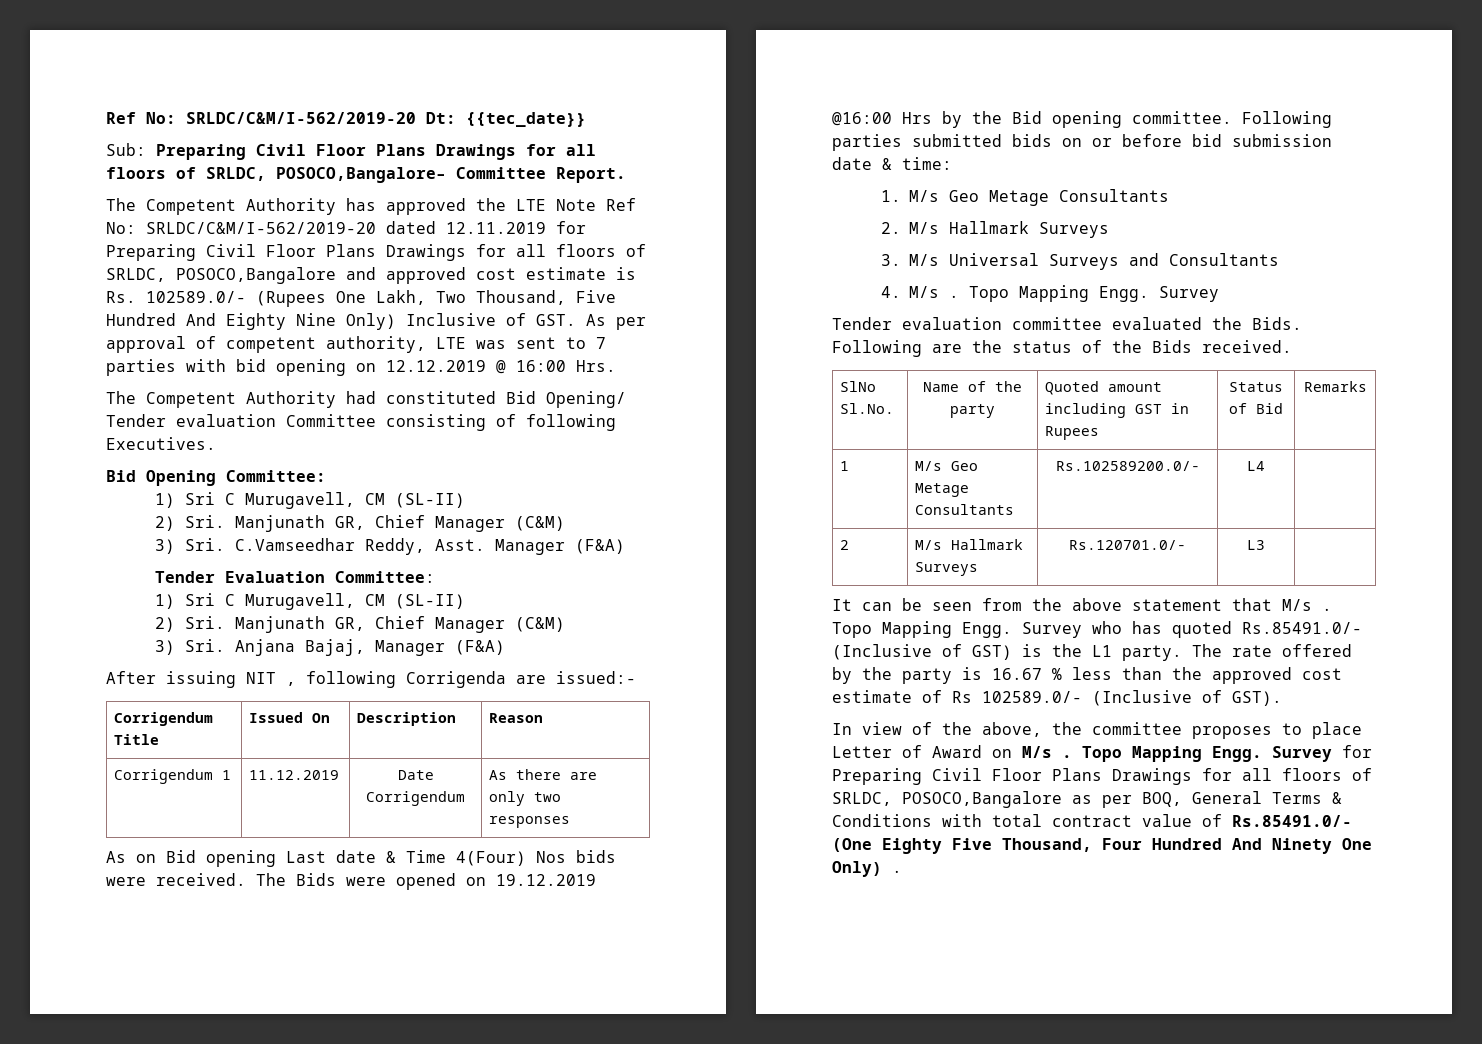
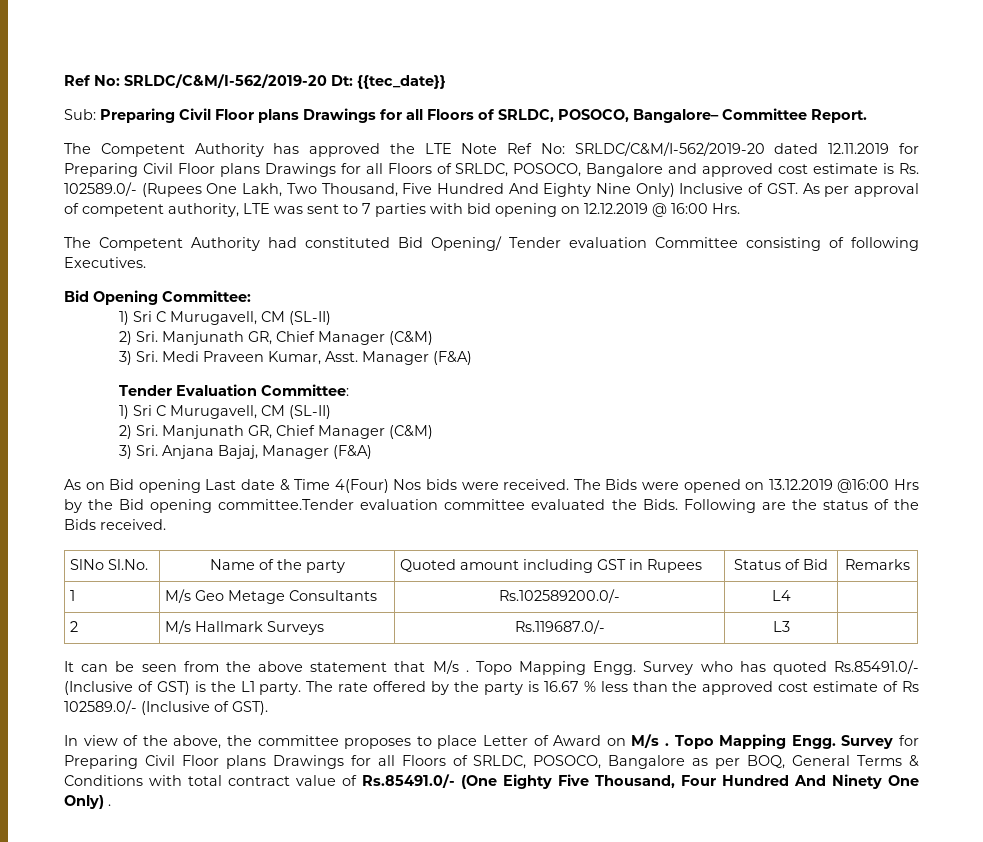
- Sub: Preparing Civil Floor Plans Drawings for all floors of SRLDC, POSOCO,Bangalore– Committee Report.
+ Sub: Preparing Civil Floor plans Drawings for all Floors of SRLDC, POSOCO, Bangalore– Committee Report.
- The Competent Authority has approved the LTE Note Ref No: SRLDC/C&M/I-562/2019-20 dated 12.11.2019 for Preparing Civil Floor Plans Drawings for all floors of SRLDC, POSOCO,Bangalore and approved cost estimate is Rs. 102589.0/- (Rupees One Lakh, Two Thousand, Five Hundred And Eighty Nine Only) Inclusive of GST. As per approval of competent authority, LTE was sent to 7 parties with bid opening on 12.12.2019 @ 16:00 Hrs.
+ The Competent Authority has approved the LTE Note Ref No: SRLDC/C&M/I-562/2019-20 dated 12.11.2019 for Preparing Civil Floor plans Drawings for all Floors of SRLDC, POSOCO, Bangalore and approved cost estimate is Rs. 102589.0/- (Rupees One Lakh, Two Thousand, Five Hundred And Eighty Nine Only) Inclusive of GST. As per approval of competent authority, LTE was sent to 7 parties with bid opening on 12.12.2019 @ 16:00 Hrs.
- 3) Sri. C.Vamseedhar Reddy, Asst.
+ 3) Sri. Medi Praveen Kumar, Asst.
- After issuing NIT , following Corrigenda are issued:-
- Corrigendum Title | Issued On | Description | Reason
- Corrigendum 1 | 11.12.2019 | Date Corrigendum | As there are only two responses
- The Bids were opened on 19.12.2019 @16:00 Hrs by the Bid opening committee. Following parties submitted bids on or before bid submission date & time:
- 1. M/s Geo Metage Consultants
- 2. M/s Hallmark Surveys
- 3. M/s Universal Surveys and Consultants
- 4. M/s . Topo Mapping Engg. Survey
- Tender evaluation committee evaluated the Bids.
+ The Bids were opened on 13.12.2019 @16:00 Hrs by the Bid opening committee.Tender evaluation committee evaluated the Bids.
- 2 | M/s Hallmark Surveys | Rs.120701.0/- | L3 |
+ 2 | M/s Hallmark Surveys | Rs.119687.0/- | L3 |
- Survey for Preparing Civil Floor Plans Drawings for all floors of SRLDC, POSOCO,Bangalore as per BOQ, General Terms & Conditions with total contract value of Rs.85491.0/- (One Eighty Five Thousand, Four Hundred And Ninety One Only) .
+ Survey for Preparing Civil Floor plans Drawings for all Floors of SRLDC, POSOCO, Bangalore as per BOQ, General Terms & Conditions with total contract value of Rs.85491.0/- (One Eighty Five Thousand, Four Hundred And Ninety One Only) .

